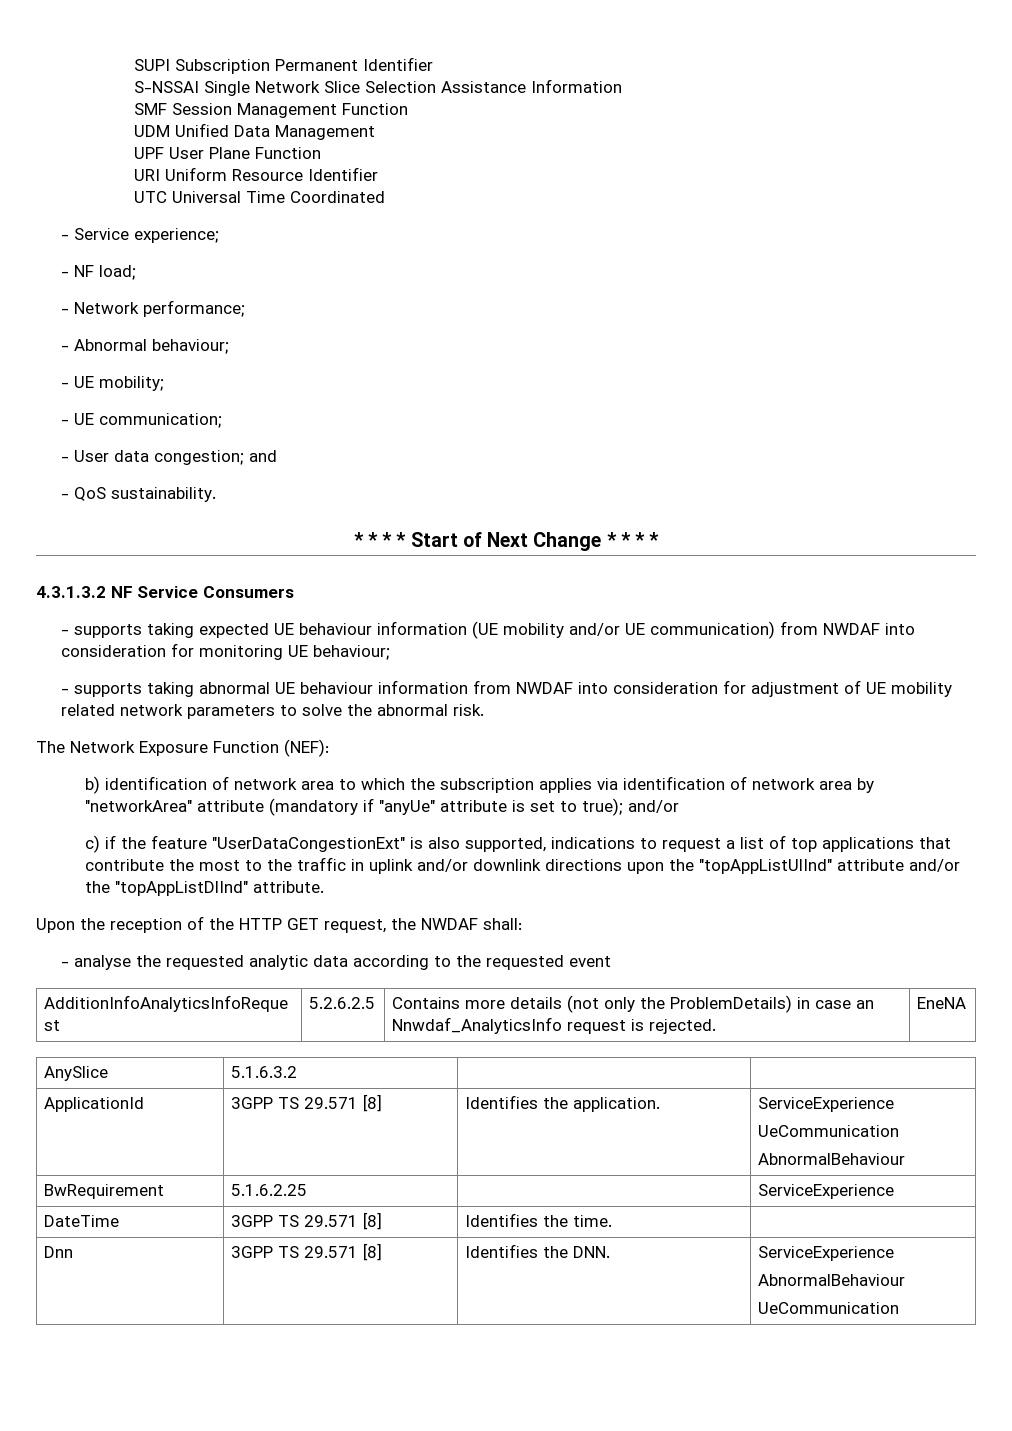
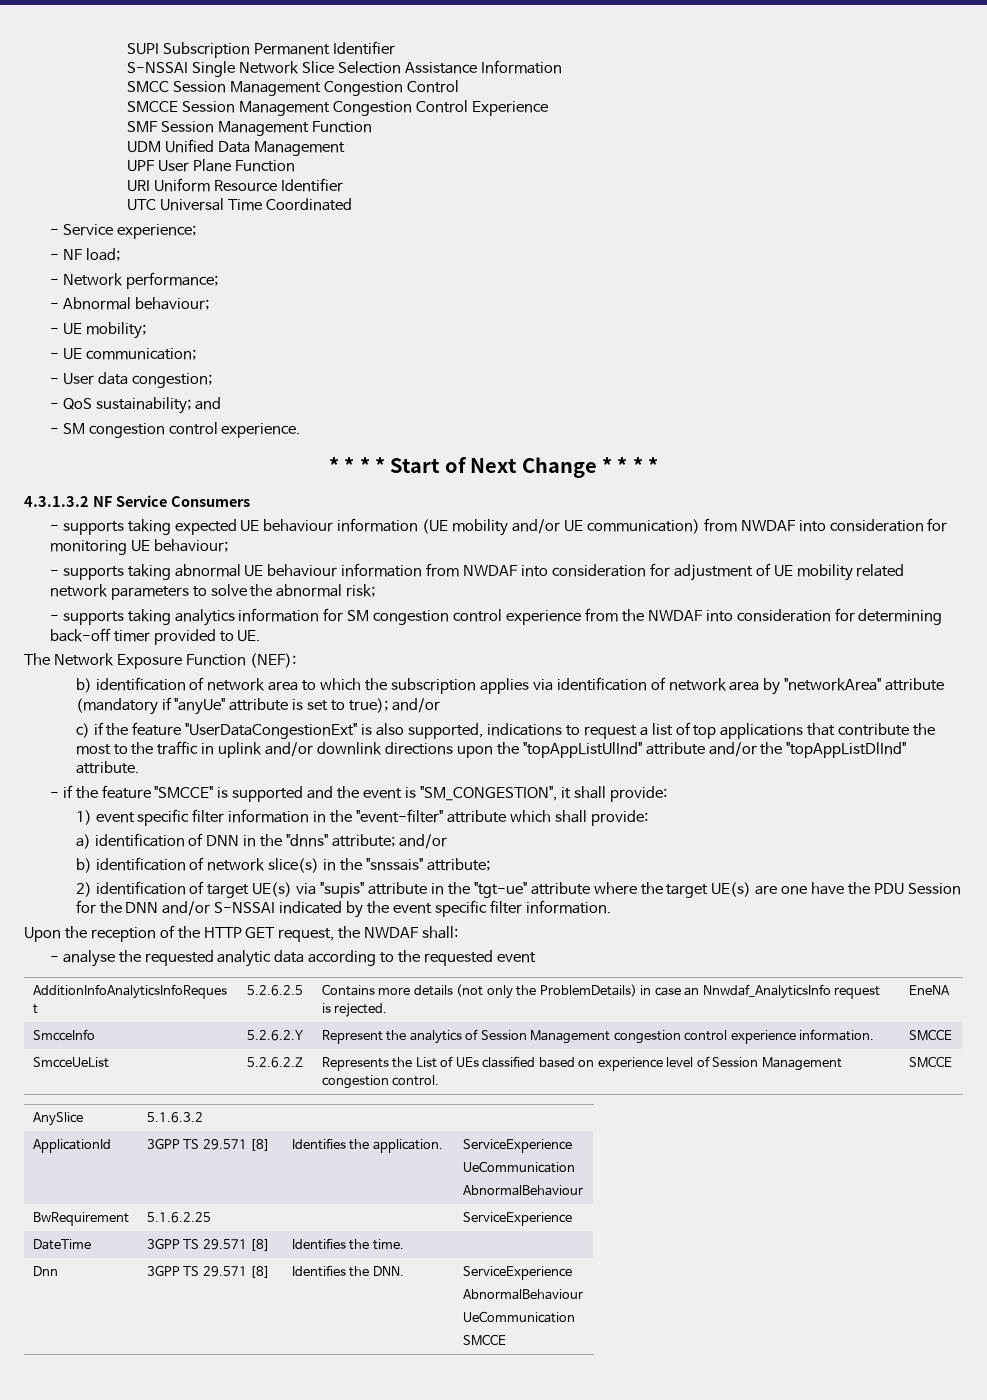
+ SMCC Session Management Congestion Control
+ SMCCE Session Management Congestion Control Experience
- - User data congestion; and
+ - User data congestion;
+ - QoS sustainability; and
- - QoS sustainability.
+ - SM congestion control experience.
- - supports taking abnormal UE behaviour information from NWDAF into consideration for adjustment of UE mobility related network parameters to solve the abnormal risk.
+ - supports taking abnormal UE behaviour information from NWDAF into consideration for adjustment of UE mobility related network parameters to solve the abnormal risk;
+ - supports taking analytics information for SM congestion control experience from the NWDAF into consideration for determining back-off timer provided to UE.
+ - if the feature "SMCCE" is supported and the event is "SM_CONGESTION", it shall provide:
+ 1) event specific filter information in the "event-filter" attribute which shall provide:
+ a) identification of DNN in the "dnns" attribute; and/or
+ b) identification of network slice(s) in the "snssais" attribute;
+ 2) identification of target UE(s) via "supis" attribute in the "tgt-ue" attribute where the target UE(s) are one have the PDU Session for the DNN and/or S-NSSAI indicated by the event specific filter information.
+ SmcceInfo | 5.2.6.2.Y | Represent the analytics of Session Management congestion control experience information. | SMCCE
+ SmcceUeList | 5.2.6.2.Z | Represents the List of UEs classified based on experience level of Session Management congestion control. | SMCCE
  Dnn | 3GPP TS 29.571 [8] | Identifies the DNN. | ServiceExperience
  AbnormalBehaviour
  UeCommunication
+ SMCCE

